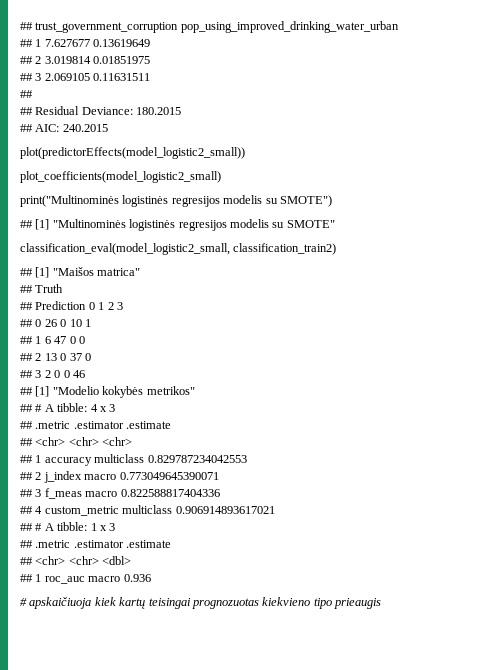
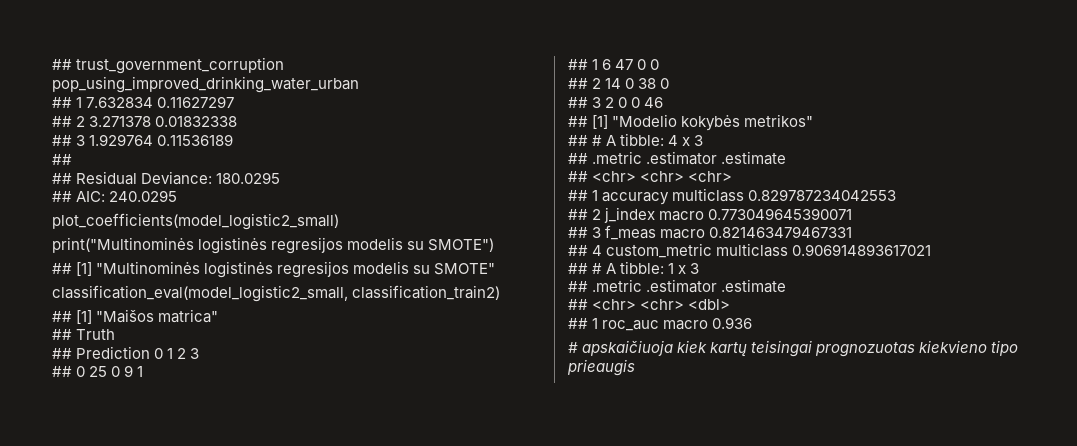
- ## 1 7.627677 0.13619649
- ## 2 3.019814 0.01851975
- ## 3 2.069105 0.11631511
+ ## 1 7.632834 0.11627297
+ ## 2 3.271378 0.01832338
+ ## 3 1.929764 0.11536189
- ## Residual Deviance: 180.2015
+ ## Residual Deviance: 180.0295
- ## AIC: 240.2015
- plot(predictorEffects(model_logistic2_small))
+ ## AIC: 240.0295
- ## 0 26 0 10 1
+ ## 0 25 0 9 1
- ## 2 13 0 37 0
+ ## 2 14 0 38 0
- ## 3 f_meas macro 0.822588817404336
+ ## 3 f_meas macro 0.821463479467331

